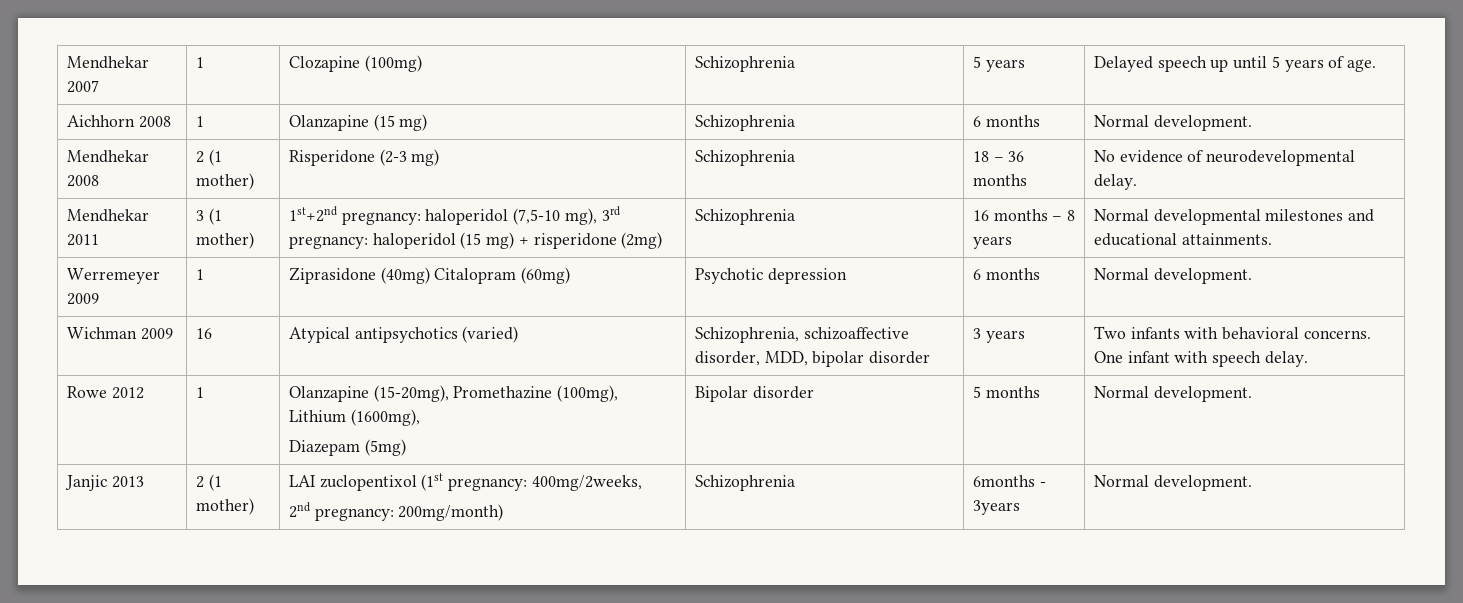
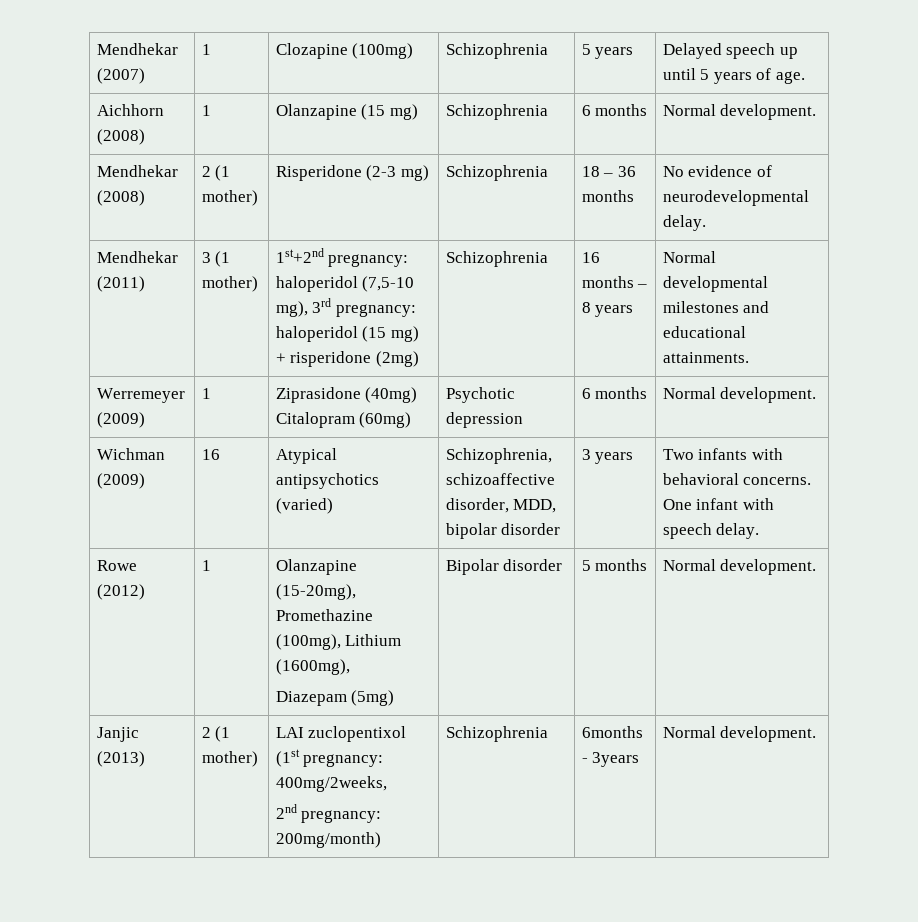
- Mendhekar 2007 | 1 | Clozapine (100mg) | Schizophrenia | 5 years | Delayed speech up until 5 years of age.
+ Mendhekar (2007) | 1 | Clozapine (100mg) | Schizophrenia | 5 years | Delayed speech up until 5 years of age.
- Aichhorn 2008 | 1 | Olanzapine (15 mg) | Schizophrenia | 6 months | Normal development.
+ Aichhorn (2008) | 1 | Olanzapine (15 mg) | Schizophrenia | 6 months | Normal development.
- Mendhekar 2008 | 2 (1 mother) | Risperidone (2-3 mg) | Schizophrenia | 18 – 36 months | No evidence of neurodevelopmental delay.
+ Mendhekar (2008) | 2 (1 mother) | Risperidone (2-3 mg) | Schizophrenia | 18 – 36 months | No evidence of neurodevelopmental delay.
- Mendhekar 2011 | 3 (1 mother) | 1st+2nd pregnancy: haloperidol (7,5-10 mg), 3rd pregnancy: haloperidol (15 mg) + risperidone (2mg) | Schizophrenia | 16 months – 8 years | Normal developmental milestones and educational attainments.
+ Mendhekar (2011) | 3 (1 mother) | 1st+2nd pregnancy: haloperidol (7,5-10 mg), 3rd pregnancy: haloperidol (15 mg) + risperidone (2mg) | Schizophrenia | 16 months – 8 years | Normal developmental milestones and educational attainments.
- Werremeyer 2009 | 1 | Ziprasidone (40mg) Citalopram (60mg) | Psychotic depression | 6 months | Normal development.
+ Werremeyer (2009) | 1 | Ziprasidone (40mg) Citalopram (60mg) | Psychotic depression | 6 months | Normal development.
- Wichman 2009 | 16 | Atypical antipsychotics (varied) | Schizophrenia, schizoaffective disorder, MDD, bipolar disorder | 3 years | Two infants with behavioral concerns. One infant with speech delay.
+ Wichman (2009) | 16 | Atypical antipsychotics (varied) | Schizophrenia, schizoaffective disorder, MDD, bipolar disorder | 3 years | Two infants with behavioral concerns. One infant with speech delay.
- Rowe 2012 | 1 | Olanzapine (15-20mg), Promethazine (100mg), Lithium (1600mg),
+ Rowe (2012) | 1 | Olanzapine (15-20mg), Promethazine (100mg), Lithium (1600mg),
- Janjic 2013 | 2 (1 mother) | LAI zuclopentixol (1st pregnancy: 400mg/2weeks,
+ Janjic (2013) | 2 (1 mother) | LAI zuclopentixol (1st pregnancy: 400mg/2weeks,

